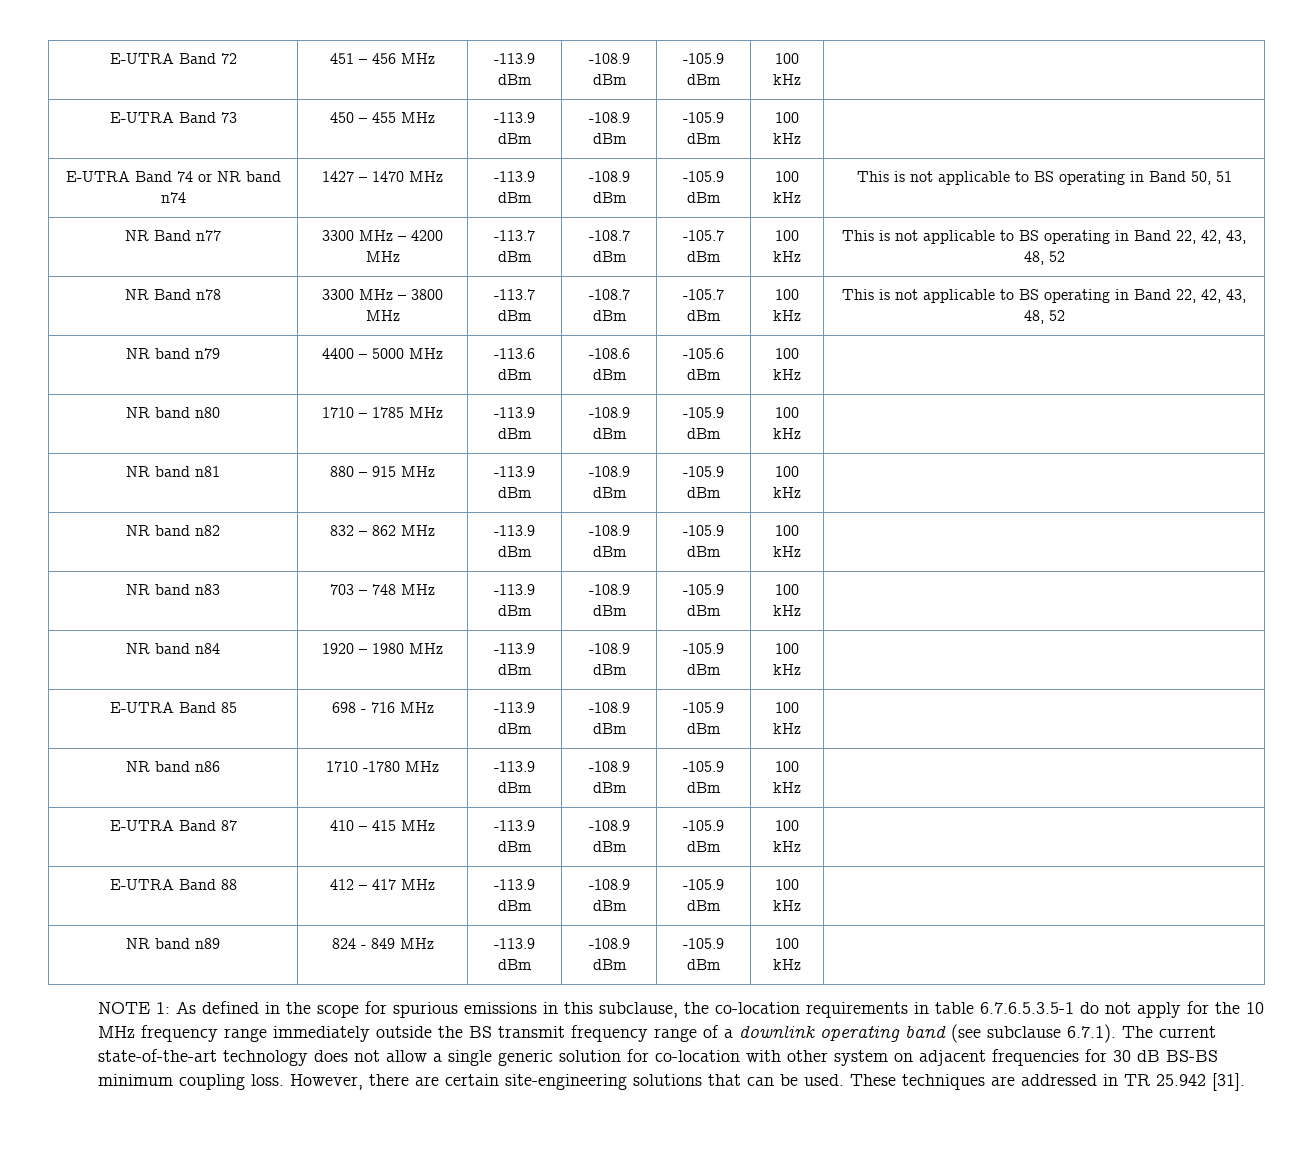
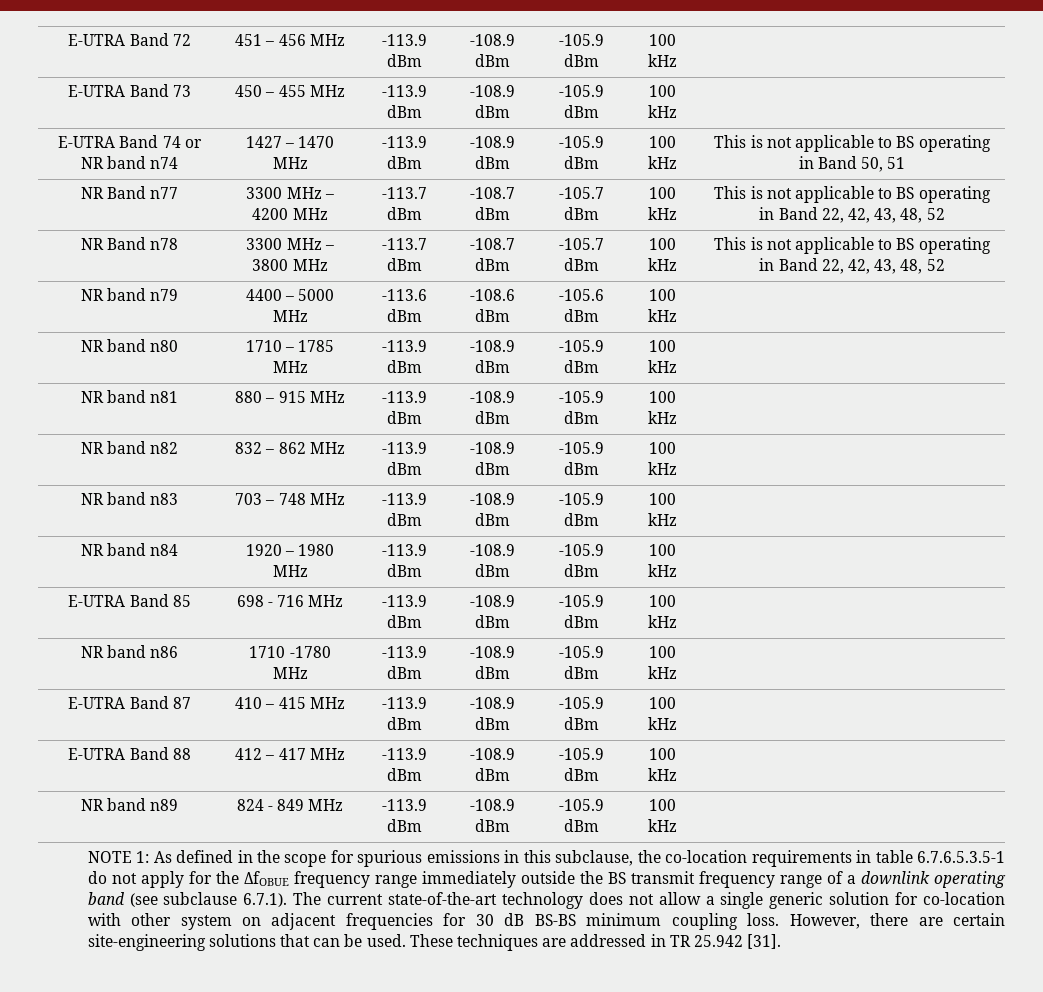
- As defined in the scope for spurious emissions in this subclause, the co-location requirements in table 6.7.6.5.3.5-1 do not apply for the 10 MHz frequency range immediately outside the BS transmit frequency range of a downlink operating band (see subclause 6.7.1). The current state-of-the-art technology does not allow a single generic solution for co-location with other system on adjacent frequencies for 30 dB BS-BS minimum coupling loss.
+ As defined in the scope for spurious emissions in this subclause, the co-location requirements in table 6.7.6.5.3.5-1 do not apply for the ΔfOBUE frequency range immediately outside the BS transmit frequency range of a downlink operating band (see subclause 6.7.1). The current state-of-the-art technology does not allow a single generic solution for co-location with other system on adjacent frequencies for 30 dB BS-BS minimum coupling loss.

